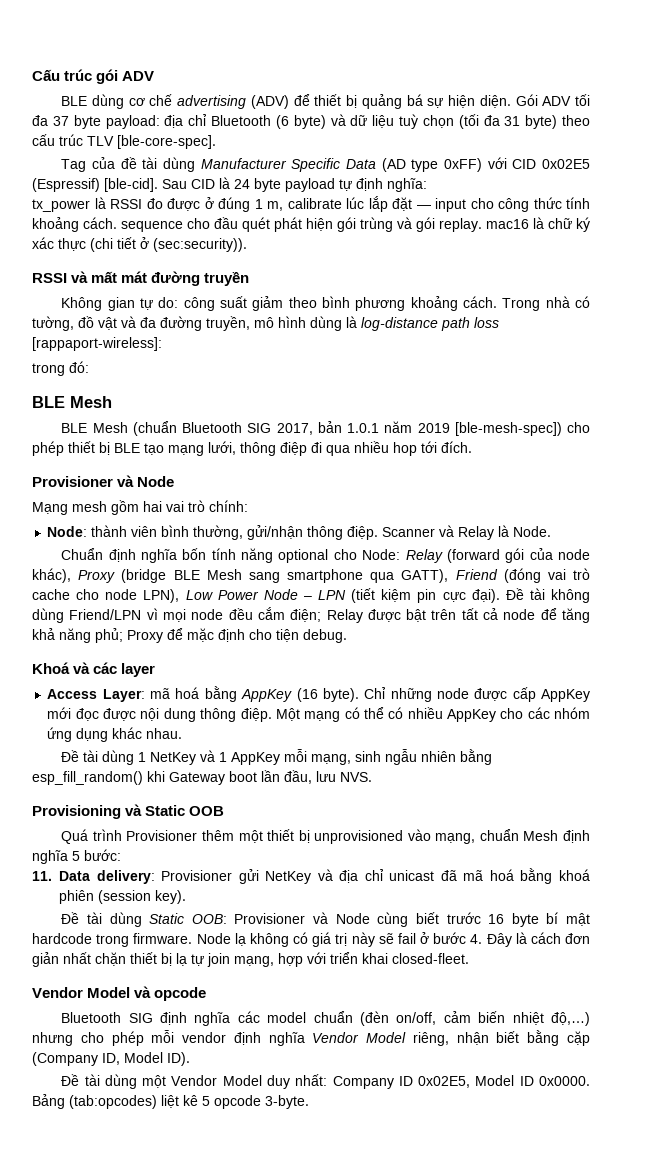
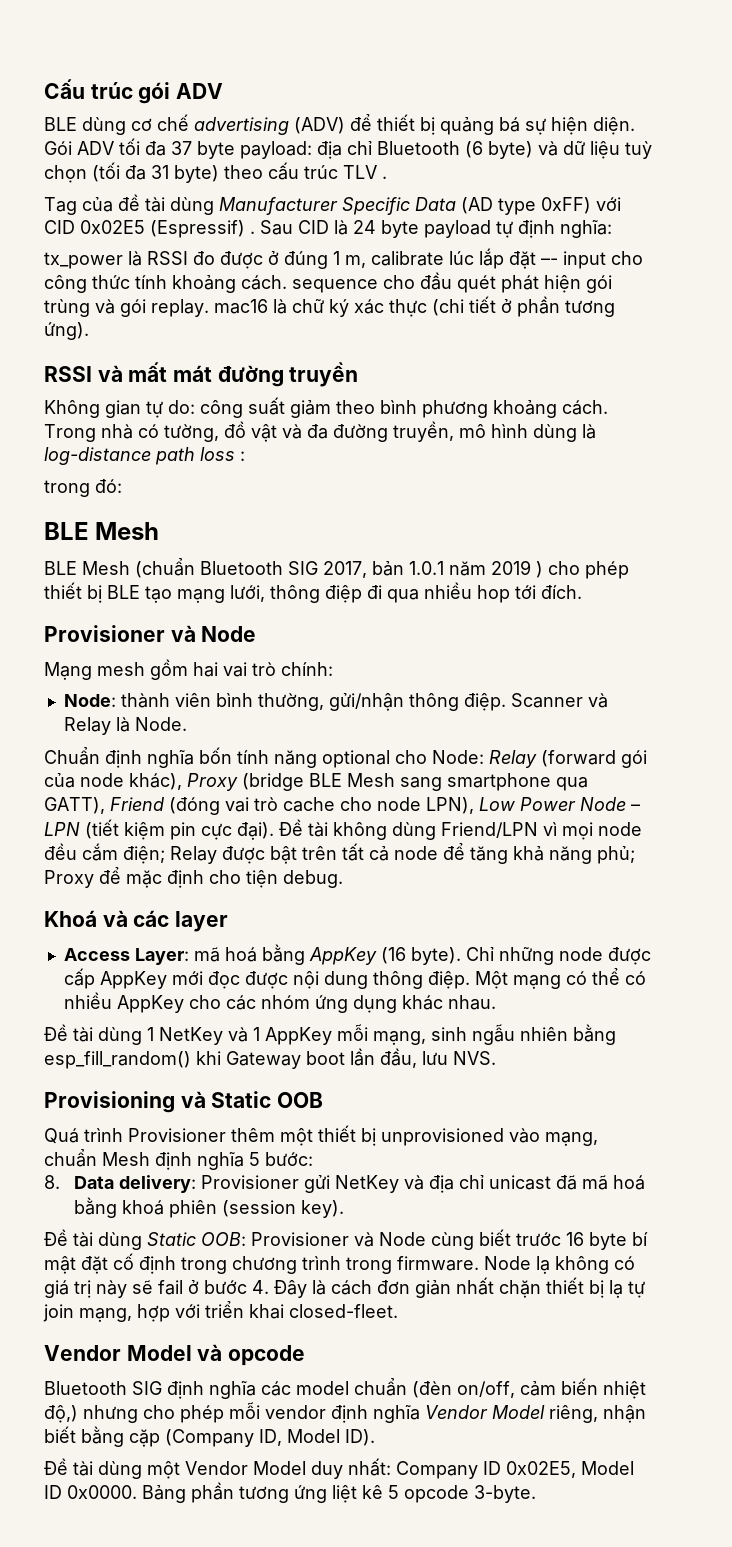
- Gói ADV tối đa 37 byte payload: địa chỉ Bluetooth (6 byte) và dữ liệu tuỳ chọn (tối đa 31 byte) theo cấu trúc TLV [ble-core-spec].
+ Gói ADV tối đa 37 byte payload: địa chỉ Bluetooth (6 byte) và dữ liệu tuỳ chọn (tối đa 31 byte) theo cấu trúc TLV .
- Tag của đề tài dùng Manufacturer Specific Data (AD type 0xFF) với CID 0x02E5 (Espressif) [ble-cid].
+ Tag của đề tài dùng Manufacturer Specific Data (AD type 0xFF) với CID 0x02E5 (Espressif) .
- tx_power là RSSI đo được ở đúng 1 m, calibrate lúc lắp đặt — input cho công thức tính khoảng cách. sequence cho đầu quét phát hiện gói trùng và gói replay. mac16 là chữ ký xác thực (chi tiết ở (sec:security)).
+ tx_power là RSSI đo được ở đúng 1 m, calibrate lúc lắp đặt –- input cho công thức tính khoảng cách. sequence cho đầu quét phát hiện gói trùng và gói replay. mac16 là chữ ký xác thực (chi tiết ở phần tương ứng).
- Trong nhà có tường, đồ vật và đa đường truyền, mô hình dùng là log-distance path loss [rappaport-wireless]:
+ Trong nhà có tường, đồ vật và đa đường truyền, mô hình dùng là log-distance path loss :
- BLE Mesh (chuẩn Bluetooth SIG 2017, bản 1.0.1 năm 2019 [ble-mesh-spec]) cho phép thiết bị BLE tạo mạng lưới, thông điệp đi qua nhiều hop tới đích.
+ BLE Mesh (chuẩn Bluetooth SIG 2017, bản 1.0.1 năm 2019 ) cho phép thiết bị BLE tạo mạng lưới, thông điệp đi qua nhiều hop tới đích.
- 11. Data delivery: Provisioner gửi NetKey và địa chỉ unicast đã mã hoá bằng khoá phiên (session key).
+ 8. Data delivery: Provisioner gửi NetKey và địa chỉ unicast đã mã hoá bằng khoá phiên (session key).
- Đề tài dùng Static OOB: Provisioner và Node cùng biết trước 16 byte bí mật hardcode trong firmware.
+ Đề tài dùng Static OOB: Provisioner và Node cùng biết trước 16 byte bí mật đặt cố định trong chương trình trong firmware.
- Bluetooth SIG định nghĩa các model chuẩn (đèn on/off, cảm biến nhiệt độ,…) nhưng cho phép mỗi vendor định nghĩa Vendor Model riêng, nhận biết bằng cặp (Company ID, Model ID).
+ Bluetooth SIG định nghĩa các model chuẩn (đèn on/off, cảm biến nhiệt độ,) nhưng cho phép mỗi vendor định nghĩa Vendor Model riêng, nhận biết bằng cặp (Company ID, Model ID).
- Bảng (tab:opcodes) liệt kê 5 opcode 3-byte.
+ Bảng phần tương ứng liệt kê 5 opcode 3-byte.

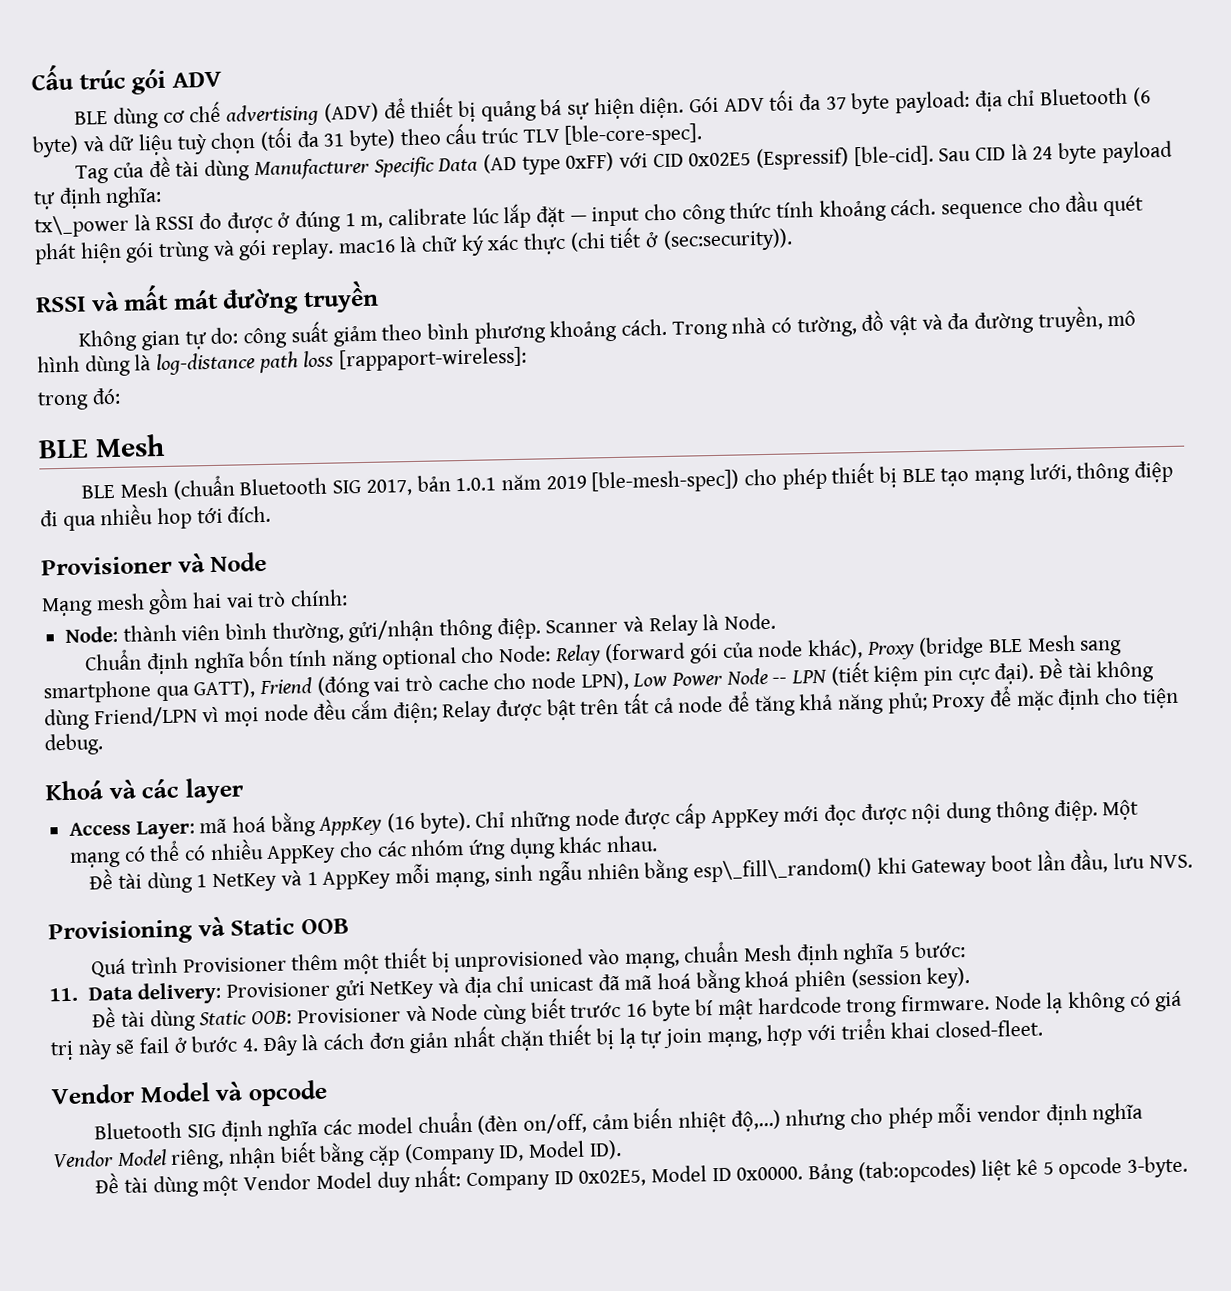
- Gói ADV tối đa 37 byte payload: địa chỉ Bluetooth (6 byte) và dữ liệu tuỳ chọn (tối đa 31 byte) theo cấu trúc TLV .
+ Gói ADV tối đa 37 byte payload: địa chỉ Bluetooth (6 byte) và dữ liệu tuỳ chọn (tối đa 31 byte) theo cấu trúc TLV [ble-core-spec].
- Tag của đề tài dùng Manufacturer Specific Data (AD type 0xFF) với CID 0x02E5 (Espressif) .
+ Tag của đề tài dùng Manufacturer Specific Data (AD type 0xFF) với CID 0x02E5 (Espressif) [ble-cid].
- tx_power là RSSI đo được ở đúng 1 m, calibrate lúc lắp đặt –- input cho công thức tính khoảng cách. sequence cho đầu quét phát hiện gói trùng và gói replay. mac16 là chữ ký xác thực (chi tiết ở phần tương ứng).
+ tx\_power là RSSI đo được ở đúng 1 m, calibrate lúc lắp đặt — input cho công thức tính khoảng cách. sequence cho đầu quét phát hiện gói trùng và gói replay. mac16 là chữ ký xác thực (chi tiết ở (sec:security)).
- Trong nhà có tường, đồ vật và đa đường truyền, mô hình dùng là log-distance path loss :
+ Trong nhà có tường, đồ vật và đa đường truyền, mô hình dùng là log-distance path loss [rappaport-wireless]:
- BLE Mesh (chuẩn Bluetooth SIG 2017, bản 1.0.1 năm 2019 ) cho phép thiết bị BLE tạo mạng lưới, thông điệp đi qua nhiều hop tới đích.
+ BLE Mesh (chuẩn Bluetooth SIG 2017, bản 1.0.1 năm 2019 [ble-mesh-spec]) cho phép thiết bị BLE tạo mạng lưới, thông điệp đi qua nhiều hop tới đích.
- Chuẩn định nghĩa bốn tính năng optional cho Node: Relay (forward gói của node khác), Proxy (bridge BLE Mesh sang smartphone qua GATT), Friend (đóng vai trò cache cho node LPN), Low Power Node – LPN (tiết kiệm pin cực đại).
+ Chuẩn định nghĩa bốn tính năng optional cho Node: Relay (forward gói của node khác), Proxy (bridge BLE Mesh sang smartphone qua GATT), Friend (đóng vai trò cache cho node LPN), Low Power Node -- LPN (tiết kiệm pin cực đại).
- Đề tài dùng 1 NetKey và 1 AppKey mỗi mạng, sinh ngẫu nhiên bằng esp_fill_random() khi Gateway boot lần đầu, lưu NVS.
+ Đề tài dùng 1 NetKey và 1 AppKey mỗi mạng, sinh ngẫu nhiên bằng esp\_fill\_random() khi Gateway boot lần đầu, lưu NVS.
- 8. Data delivery: Provisioner gửi NetKey và địa chỉ unicast đã mã hoá bằng khoá phiên (session key).
+ 11. Data delivery: Provisioner gửi NetKey và địa chỉ unicast đã mã hoá bằng khoá phiên (session key).
- Đề tài dùng Static OOB: Provisioner và Node cùng biết trước 16 byte bí mật đặt cố định trong chương trình trong firmware.
+ Đề tài dùng Static OOB: Provisioner và Node cùng biết trước 16 byte bí mật hardcode trong firmware.
- Bluetooth SIG định nghĩa các model chuẩn (đèn on/off, cảm biến nhiệt độ,) nhưng cho phép mỗi vendor định nghĩa Vendor Model riêng, nhận biết bằng cặp (Company ID, Model ID).
+ Bluetooth SIG định nghĩa các model chuẩn (đèn on/off, cảm biến nhiệt độ,…) nhưng cho phép mỗi vendor định nghĩa Vendor Model riêng, nhận biết bằng cặp (Company ID, Model ID).
- Bảng phần tương ứng liệt kê 5 opcode 3-byte.
+ Bảng (tab:opcodes) liệt kê 5 opcode 3-byte.

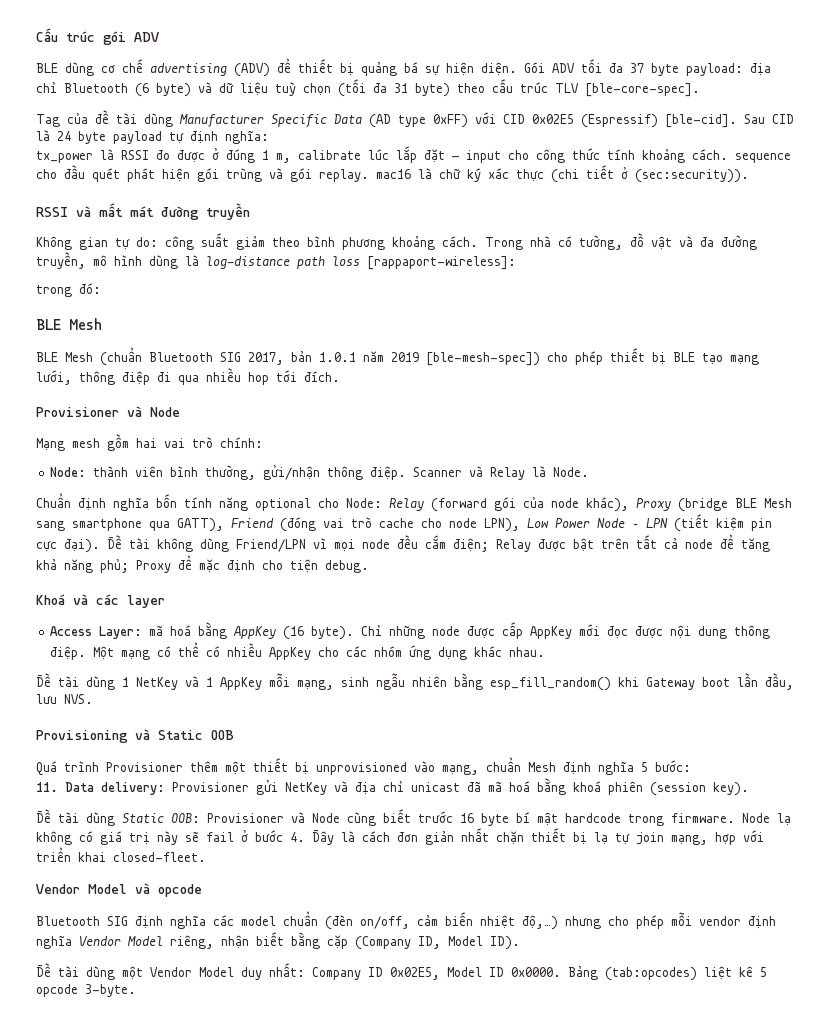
- tx\_power là RSSI đo được ở đúng 1 m, calibrate lúc lắp đặt — input cho công thức tính khoảng cách. sequence cho đầu quét phát hiện gói trùng và gói replay. mac16 là chữ ký xác thực (chi tiết ở (sec:security)).
+ tx_power là RSSI đo được ở đúng 1 m, calibrate lúc lắp đặt — input cho công thức tính khoảng cách. sequence cho đầu quét phát hiện gói trùng và gói replay. mac16 là chữ ký xác thực (chi tiết ở (sec:security)).
- Chuẩn định nghĩa bốn tính năng optional cho Node: Relay (forward gói của node khác), Proxy (bridge BLE Mesh sang smartphone qua GATT), Friend (đóng vai trò cache cho node LPN), Low Power Node -- LPN (tiết kiệm pin cực đại).
+ Chuẩn định nghĩa bốn tính năng optional cho Node: Relay (forward gói của node khác), Proxy (bridge BLE Mesh sang smartphone qua GATT), Friend (đóng vai trò cache cho node LPN), Low Power Node – LPN (tiết kiệm pin cực đại).
- Đề tài dùng 1 NetKey và 1 AppKey mỗi mạng, sinh ngẫu nhiên bằng esp\_fill\_random() khi Gateway boot lần đầu, lưu NVS.
+ Đề tài dùng 1 NetKey và 1 AppKey mỗi mạng, sinh ngẫu nhiên bằng esp_fill_random() khi Gateway boot lần đầu, lưu NVS.

